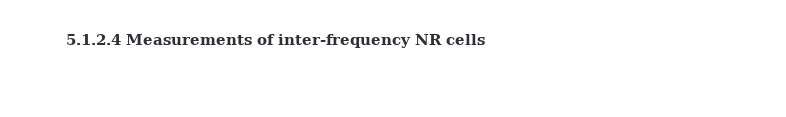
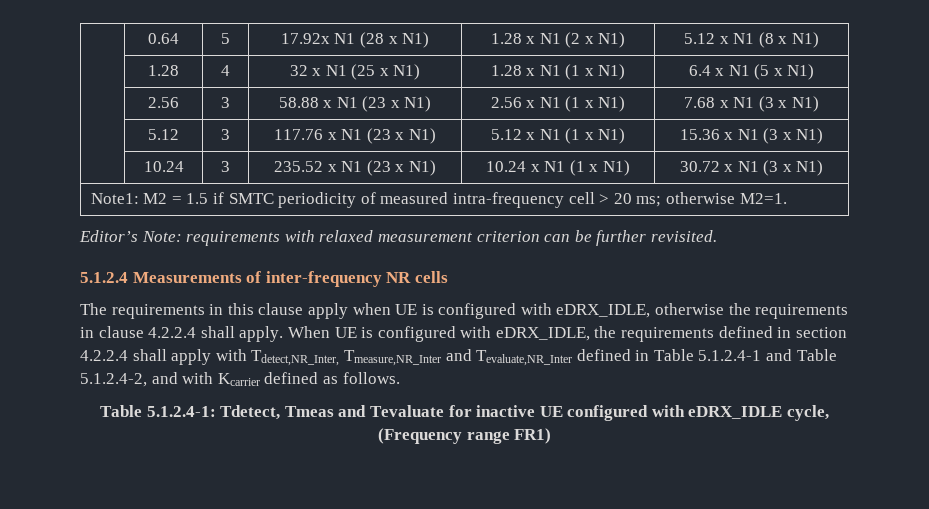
+ | 0.64 | 5 | 17.92x N1 (28 x N1) | 1.28 x N1 (2 x N1) | 5.12 x N1 (8 x N1)
+ | 1.28 | 4 | 32 x N1 (25 x N1) | 1.28 x N1 (1 x N1) | 6.4 x N1 (5 x N1)
+ | 2.56 | 3 | 58.88 x N1 (23 x N1) | 2.56 x N1 (1 x N1) | 7.68 x N1 (3 x N1)
+ | 5.12 | 3 | 117.76 x N1 (23 x N1) | 5.12 x N1 (1 x N1) | 15.36 x N1 (3 x N1)
+ | 10.24 | 3 | 235.52 x N1 (23 x N1) | 10.24 x N1 (1 x N1) | 30.72 x N1 (3 x N1)
+ Note1: M2 = 1.5 if SMTC periodicity of measured intra-frequency cell > 20 ms; otherwise M2=1.
+ Editor’s Note: requirements with relaxed measurement criterion can be further revisited.
+ The requirements in this clause apply when UE is configured with eDRX_IDLE, otherwise the requirements in clause 4.2.2.4 shall apply. When UE is configured with eDRX_IDLE, the requirements defined in section 4.2.2.4 shall apply with Tdetect,NR_Inter, Tmeasure,NR_Inter and Tevaluate,NR_Inter defined in Table 5.1.2.4-1 and Table 5.1.2.4-2, and with Kcarrier defined as follows.
+ Table 5.1.2.4-1: Tdetect, Tmeas and Tevaluate for inactive UE configured with eDRX_IDLE cycle, (Frequency range FR1)

